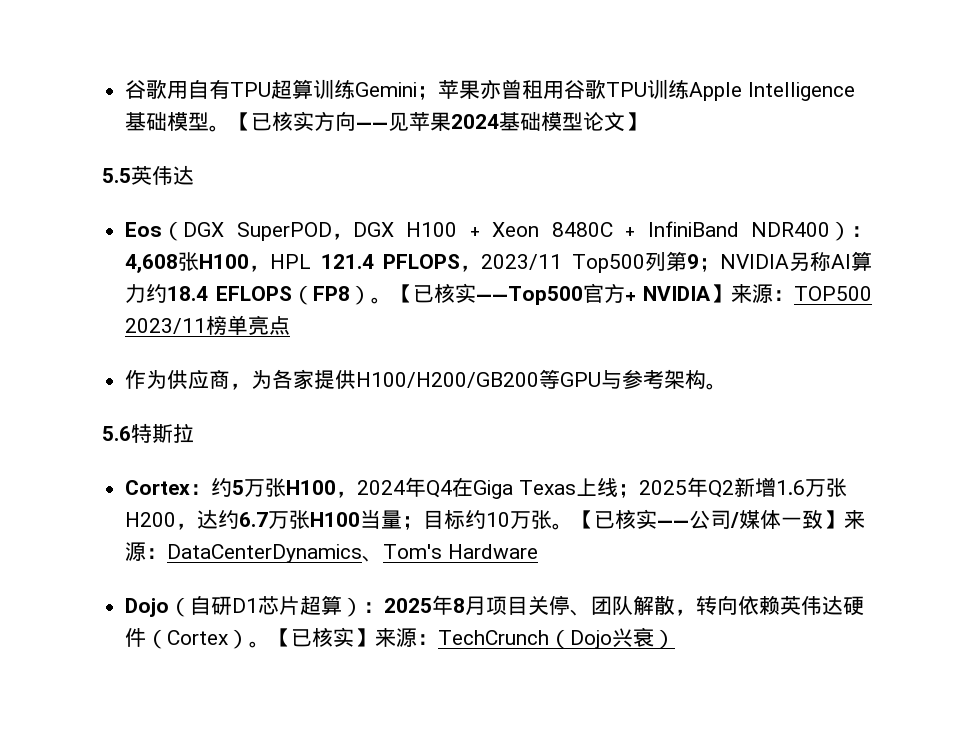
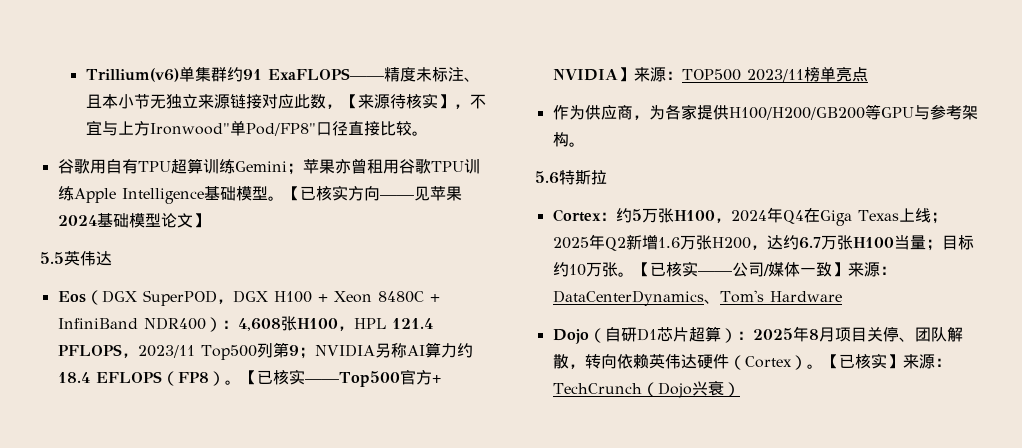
+ Trillium(v6)单集群约91 ExaFLOPS——精度未标注、且本小节无独立来源链接对应此数，【来源待核实】，不宜与上方Ironwood"单Pod/FP8"口径直接比较。

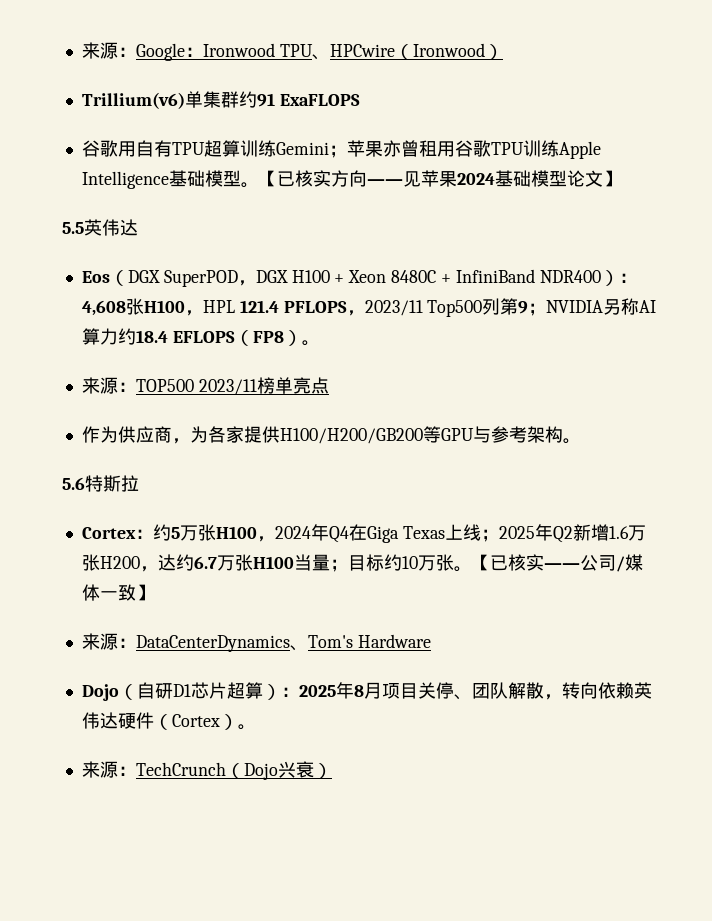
- Trillium(v6)单集群约91 ExaFLOPS——精度未标注、且本小节无独立来源链接对应此数，【来源待核实】，不宜与上方Ironwood"单Pod/FP8"口径直接比较。
+ 来源：Google：Ironwood TPU、HPCwire（Ironwood）
+ Trillium(v6)单集群约91 ExaFLOPS
- Eos（DGX SuperPOD，DGX H100 + Xeon 8480C + InfiniBand NDR400）：4,608张H100，HPL 121.4 PFLOPS，2023/11 Top500列第9；NVIDIA另称AI算力约18.4 EFLOPS（FP8）。【已核实——Top500官方+ NVIDIA】来源：TOP500 2023/11榜单亮点
+ Eos（DGX SuperPOD，DGX H100 + Xeon 8480C + InfiniBand NDR400）：4,608张H100，HPL 121.4 PFLOPS，2023/11 Top500列第9；NVIDIA另称AI算力约18.4 EFLOPS（FP8）。
+ 来源：TOP500 2023/11榜单亮点
- 【已核实——公司/媒体一致】来源：DataCenterDynamics、Tom's Hardware
+ 【已核实——公司/媒体一致】
+ 来源：DataCenterDynamics、Tom's Hardware
- Dojo（自研D1芯片超算）：2025年8月项目关停、团队解散，转向依赖英伟达硬件（Cortex）。【已核实】来源：TechCrunch（Dojo兴衰）
+ Dojo（自研D1芯片超算）：2025年8月项目关停、团队解散，转向依赖英伟达硬件（Cortex）。
+ 来源：TechCrunch（Dojo兴衰）

